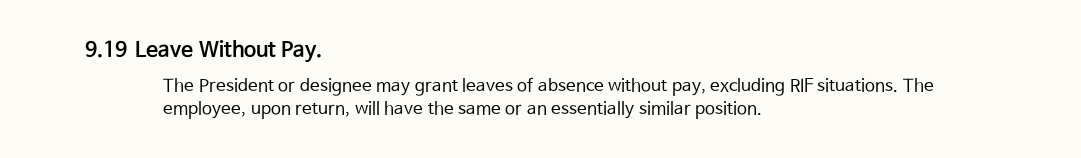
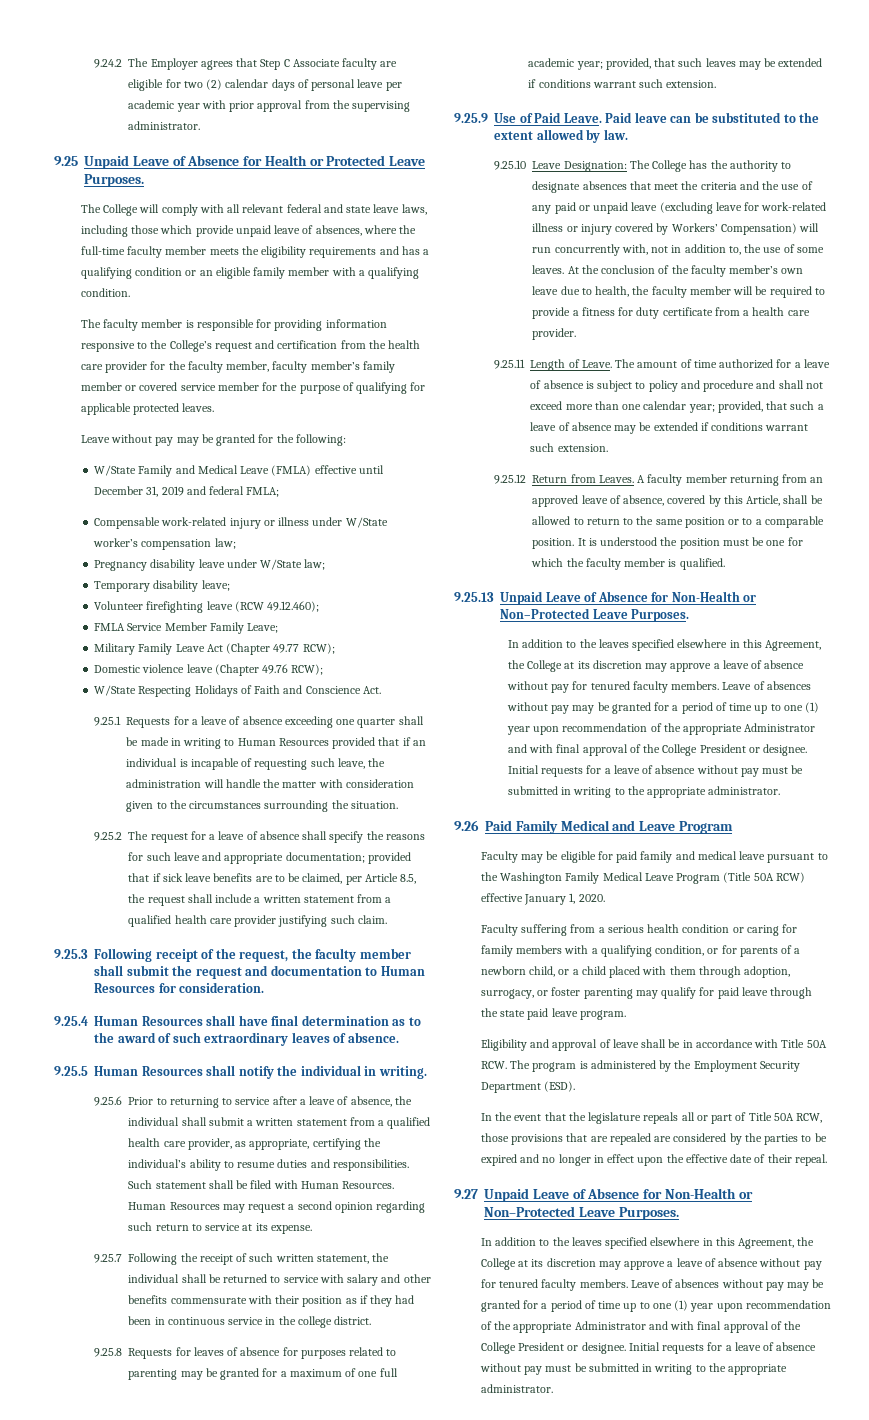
- 9.19 Leave Without Pay.
- The President or designee may grant leaves of absence without pay, excluding RIF situations. The employee, upon return, will have the same or an essentially similar position.
+ 9.24.2 The Employer agrees that Step C Associate faculty are eligible for two (2) calendar days of personal leave per academic year with prior approval from the supervising administrator.
+ 9.25 Unpaid Leave of Absence for Health or Protected Leave Purposes.
+ The College will comply with all relevant federal and state leave laws, including those which provide unpaid leave of absences, where the full-time faculty member meets the eligibility requirements and has a qualifying condition or an eligible family member with a qualifying condition.
+ The faculty member is responsible for providing information responsive to the College’s request and certification from the health care provider for the faculty member, faculty member’s family member or covered service member for the purpose of qualifying for applicable protected leaves.
+ Leave without pay may be granted for the following:
+ W/State Family and Medical Leave (FMLA) effective until December 31, 2019 and federal FMLA;
+ Compensable work-related injury or illness under W/State worker’s compensation law;
+ Pregnancy disability leave under W/State law;
+ Temporary disability leave;
+ Volunteer firefighting leave (RCW 49.12.460);
+ FMLA Service Member Family Leave;
+ Military Family Leave Act (Chapter 49.77 RCW);
+ Domestic violence leave (Chapter 49.76 RCW);
+ W/State Respecting Holidays of Faith and Conscience Act.
+ 9.25.1 Requests for a leave of absence exceeding one quarter shall be made in writing to Human Resources provided that if an individual is incapable of requesting such leave, the administration will handle the matter with consideration given to the circumstances surrounding the situation.
+ 9.25.2 The request for a leave of absence shall specify the reasons for such leave and appropriate documentation; provided that if sick leave benefits are to be claimed, per Article 8.5, the request shall include a written statement from a qualified health care provider justifying such claim.
+ 9.25.3 Following receipt of the request, the faculty member shall submit the request and documentation to Human Resources for consideration.
+ 9.25.4 Human Resources shall have final determination as to the award of such extraordinary leaves of absence.
+ 9.25.5 Human Resources shall notify the individual in writing.
+ 9.25.6 Prior to returning to service after a leave of absence, the individual shall submit a written statement from a qualified health care provider, as appropriate, certifying the individual’s ability to resume duties and responsibilities. Such statement shall be filed with Human Resources. Human Resources may request a second opinion regarding such return to service at its expense.
+ 9.25.7 Following the receipt of such written statement, the individual shall be returned to service with salary and other benefits commensurate with their position as if they had been in continuous service in the college district.
+ 9.25.8 Requests for leaves of absence for purposes related to parenting may be granted for a maximum of one full academic year; provided, that such leaves may be extended if conditions warrant such extension.
+ 9.25.9 Use of Paid Leave. Paid leave can be substituted to the extent allowed by law.
+ 9.25.10 Leave Designation: The College has the authority to designate absences that meet the criteria and the use of any paid or unpaid leave (excluding leave for work-related illness or injury covered by Workers’ Compensation) will run concurrently with, not in addition to, the use of some leaves. At the conclusion of the faculty member’s own leave due to health, the faculty member will be required to provide a fitness for duty certificate from a health care provider.
+ 9.25.11 Length of Leave. The amount of time authorized for a leave of absence is subject to policy and procedure and shall not exceed more than one calendar year; provided, that such a leave of absence may be extended if conditions warrant such extension.
+ 9.25.12 Return from Leaves. A faculty member returning from an approved leave of absence, covered by this Article, shall be allowed to return to the same position or to a comparable position. It is understood the position must be one for which the faculty member is qualified.
+ 9.25.13 Unpaid Leave of Absence for Non-Health or Non–Protected Leave Purposes.
+ In addition to the leaves specified elsewhere in this Agreement, the College at its discretion may approve a leave of absence without pay for tenured faculty members. Leave of absences without pay may be granted for a period of time up to one (1) year upon recommendation of the appropriate Administrator and with final approval of the College President or designee. Initial requests for a leave of absence without pay must be submitted in writing to the appropriate administrator.
+ 9.26 Paid Family Medical and Leave Program
+ Faculty may be eligible for paid family and medical leave pursuant to the Washington Family Medical Leave Program (Title 50A RCW) effective January 1, 2020.
+ Faculty suffering from a serious health condition or caring for family members with a qualifying condition, or for parents of a newborn child, or a child placed with them through adoption, surrogacy, or foster parenting may qualify for paid leave through the state paid leave program.
+ Eligibility and approval of leave shall be in accordance with Title 50A RCW. The program is administered by the Employment Security Department (ESD).
+ In the event that the legislature repeals all or part of Title 50A RCW, those provisions that are repealed are considered by the parties to be expired and no longer in effect upon the effective date of their repeal.
+ 9.27 Unpaid Leave of Absence for Non-Health or Non–Protected Leave Purposes.
+ In addition to the leaves specified elsewhere in this Agreement, the College at its discretion may approve a leave of absence without pay for tenured faculty members. Leave of absences without pay may be granted for a period of time up to one (1) year upon recommendation of the appropriate Administrator and with final approval of the College President or designee. Initial requests for a leave of absence without pay must be submitted in writing to the appropriate administrator.

